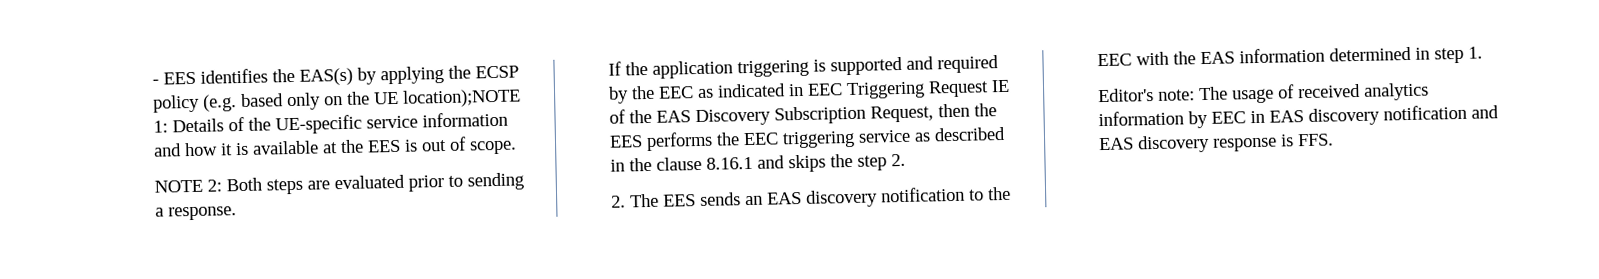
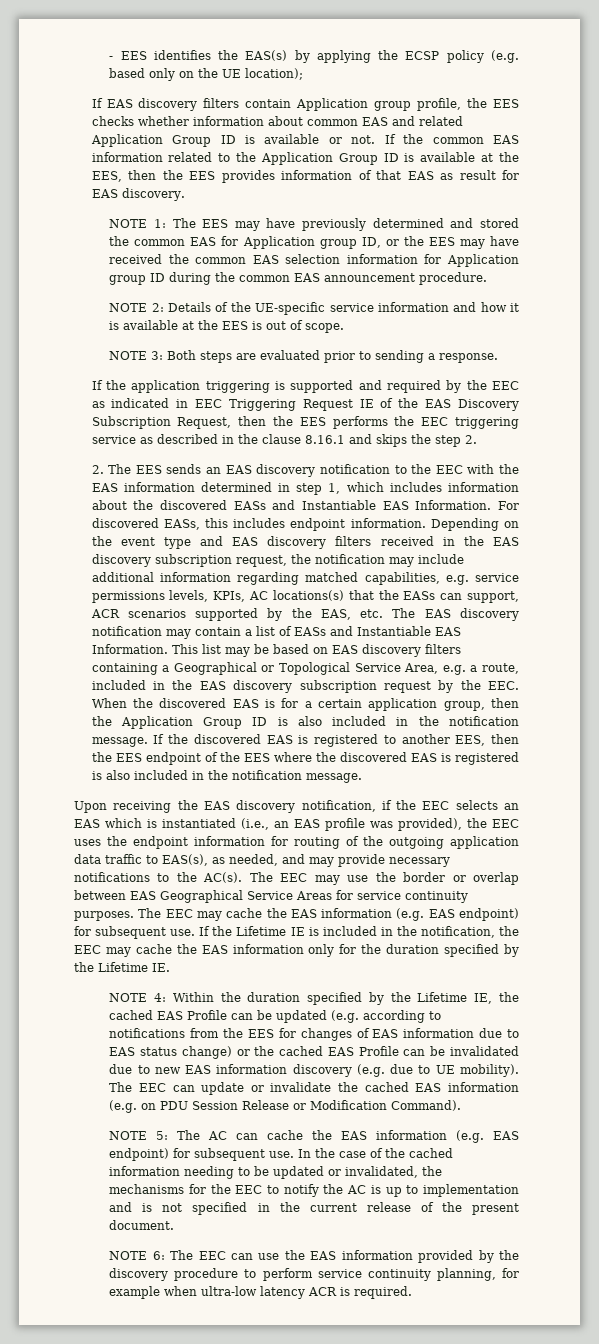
- - EES identifies the EAS(s) by applying the ECSP policy (e.g. based only on the UE location);NOTE 1: Details of the UE-specific service information and how it is available at the EES is out of scope.
+ - EES identifies the EAS(s) by applying the ECSP policy (e.g. based only on the UE location);
+ If EAS discovery filters contain Application group profile, the EES checks whether information about common EAS and related Application Group ID is available or not. If the common EAS information related to the Application Group ID is available at the EES, then the EES provides information of that EAS as result for EAS discovery.
+ NOTE 1: The EES may have previously determined and stored the common EAS for Application group ID, or the EES may have received the common EAS selection information for Application group ID during the common EAS announcement procedure.
+ NOTE 2: Details of the UE-specific service information and how it is available at the EES is out of scope.
- NOTE 2: Both steps are evaluated prior to sending a response.
+ NOTE 3: Both steps are evaluated prior to sending a response.
- 2. The EES sends an EAS discovery notification to the EEC with the EAS information determined in step 1.
- Editor's note: The usage of received analytics information by EEC in EAS discovery notification and EAS discovery response is FFS.
+ 2. The EES sends an EAS discovery notification to the EEC with the EAS information determined in step 1, which includes information about the discovered EASs and Instantiable EAS Information. For discovered EASs, this includes endpoint information. Depending on the event type and EAS discovery filters received in the EAS discovery subscription request, the notification may include additional information regarding matched capabilities, e.g. service permissions levels, KPIs, AC locations(s) that the EASs can support, ACR scenarios supported by the EAS, etc. The EAS discovery notification may contain a list of EASs and Instantiable EAS Information. This list may be based on EAS discovery filters containing a Geographical or Topological Service Area, e.g. a route, included in the EAS discovery subscription request by the EEC. When the discovered EAS is for a certain application group, then the Application Group ID is also included in the notification message. If the discovered EAS is registered to another EES, then the EES endpoint of the EES where the discovered EAS is registered is also included in the notification message.
+ Upon receiving the EAS discovery notification, if the EEC selects an EAS which is instantiated (i.e., an EAS profile was provided), the EEC uses the endpoint information for routing of the outgoing application data traffic to EAS(s), as needed, and may provide necessary notifications to the AC(s). The EEC may use the border or overlap between EAS Geographical Service Areas for service continuity purposes. The EEC may cache the EAS information (e.g. EAS endpoint) for subsequent use. If the Lifetime IE is included in the notification, the EEC may cache the EAS information only for the duration specified by the Lifetime IE.
+ NOTE 4: Within the duration specified by the Lifetime IE, the cached EAS Profile can be updated (e.g. according to notifications from the EES for changes of EAS information due to EAS status change) or the cached EAS Profile can be invalidated due to new EAS information discovery (e.g. due to UE mobility). The EEC can update or invalidate the cached EAS information (e.g. on PDU Session Release or Modification Command).
+ NOTE 5: The AC can cache the EAS information (e.g. EAS endpoint) for subsequent use. In the case of the cached information needing to be updated or invalidated, the mechanisms for the EEC to notify the AC is up to implementation and is not specified in the current release of the present document.
+ NOTE 6: The EEC can use the EAS information provided by the discovery procedure to perform service continuity planning, for example when ultra-low latency ACR is required.

